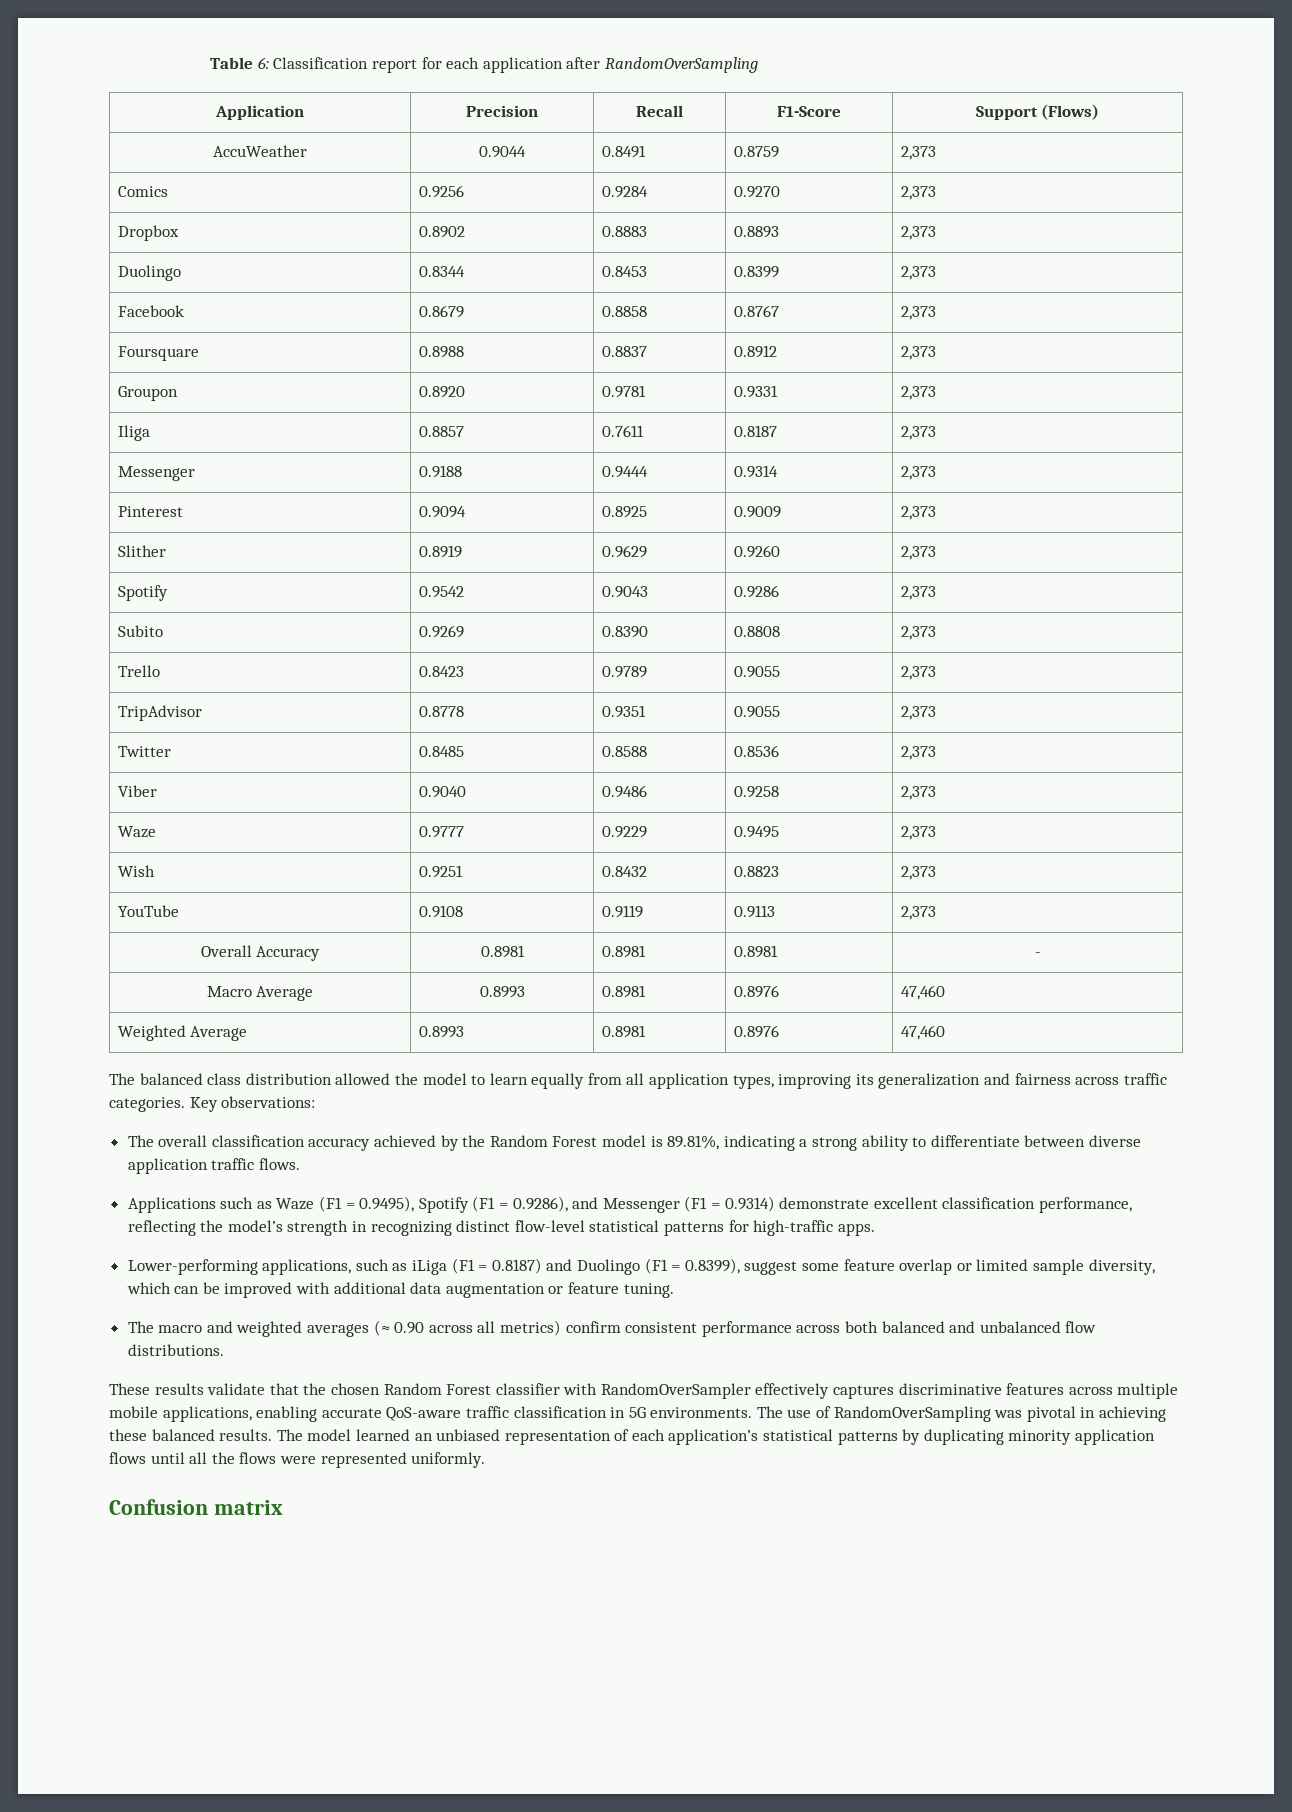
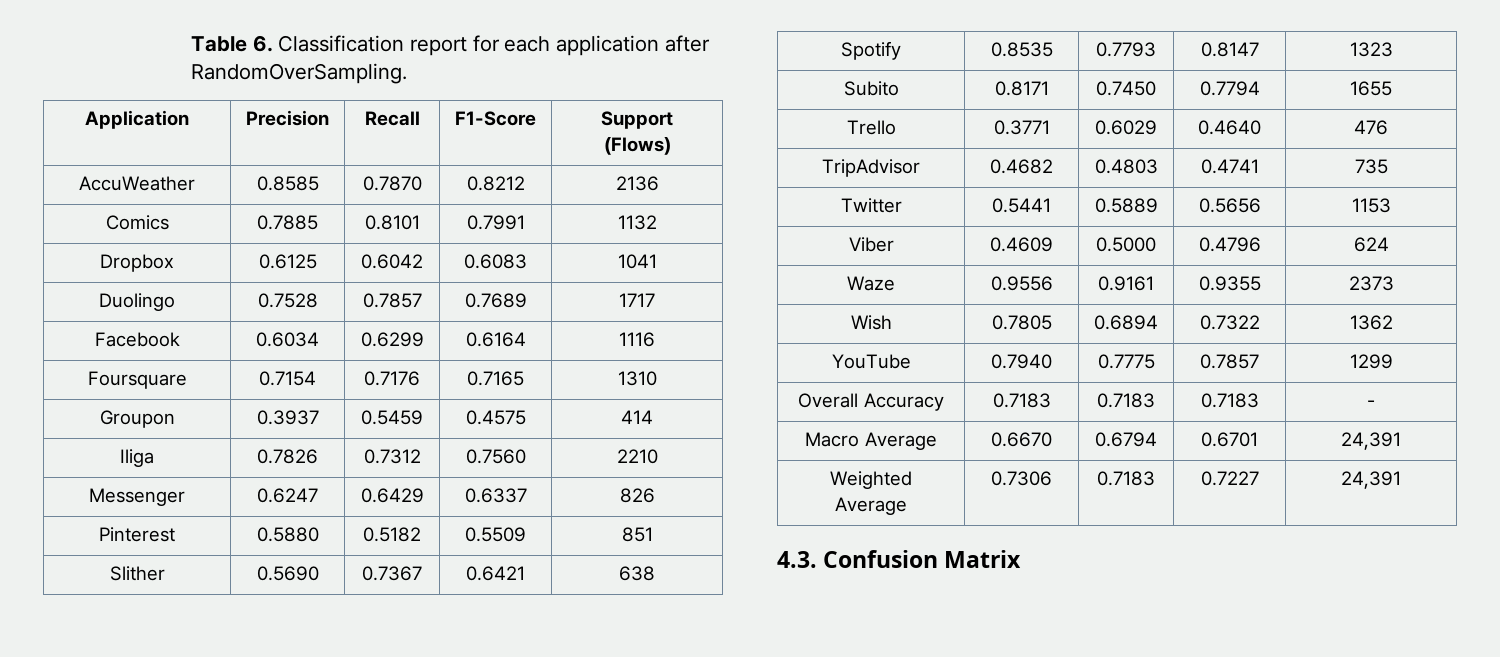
- Table 6: Classification report for each application after RandomOverSampling
+ Table 6. Classification report for each application after RandomOverSampling.
- AccuWeather | 0.9044 | 0.8491 | 0.8759 | 2,373
- Comics | 0.9256 | 0.9284 | 0.9270 | 2,373
- Dropbox | 0.8902 | 0.8883 | 0.8893 | 2,373
- Duolingo | 0.8344 | 0.8453 | 0.8399 | 2,373
- Facebook | 0.8679 | 0.8858 | 0.8767 | 2,373
- Foursquare | 0.8988 | 0.8837 | 0.8912 | 2,373
- Groupon | 0.8920 | 0.9781 | 0.9331 | 2,373
- Iliga | 0.8857 | 0.7611 | 0.8187 | 2,373
- Messenger | 0.9188 | 0.9444 | 0.9314 | 2,373
- Pinterest | 0.9094 | 0.8925 | 0.9009 | 2,373
- Slither | 0.8919 | 0.9629 | 0.9260 | 2,373
- Spotify | 0.9542 | 0.9043 | 0.9286 | 2,373
- Subito | 0.9269 | 0.8390 | 0.8808 | 2,373
- Trello | 0.8423 | 0.9789 | 0.9055 | 2,373
- TripAdvisor | 0.8778 | 0.9351 | 0.9055 | 2,373
- Twitter | 0.8485 | 0.8588 | 0.8536 | 2,373
- Viber | 0.9040 | 0.9486 | 0.9258 | 2,373
- Waze | 0.9777 | 0.9229 | 0.9495 | 2,373
- Wish | 0.9251 | 0.8432 | 0.8823 | 2,373
- YouTube | 0.9108 | 0.9119 | 0.9113 | 2,373
+ AccuWeather | 0.8585 | 0.7870 | 0.8212 | 2136
+ Comics | 0.7885 | 0.8101 | 0.7991 | 1132
+ Dropbox | 0.6125 | 0.6042 | 0.6083 | 1041
+ Duolingo | 0.7528 | 0.7857 | 0.7689 | 1717
+ Facebook | 0.6034 | 0.6299 | 0.6164 | 1116
+ Foursquare | 0.7154 | 0.7176 | 0.7165 | 1310
+ Groupon | 0.3937 | 0.5459 | 0.4575 | 414
+ Iliga | 0.7826 | 0.7312 | 0.7560 | 2210
+ Messenger | 0.6247 | 0.6429 | 0.6337 | 826
+ Pinterest | 0.5880 | 0.5182 | 0.5509 | 851
+ Slither | 0.5690 | 0.7367 | 0.6421 | 638
+ Spotify | 0.8535 | 0.7793 | 0.8147 | 1323
+ Subito | 0.8171 | 0.7450 | 0.7794 | 1655
+ Trello | 0.3771 | 0.6029 | 0.4640 | 476
+ TripAdvisor | 0.4682 | 0.4803 | 0.4741 | 735
+ Twitter | 0.5441 | 0.5889 | 0.5656 | 1153
+ Viber | 0.4609 | 0.5000 | 0.4796 | 624
+ Waze | 0.9556 | 0.9161 | 0.9355 | 2373
+ Wish | 0.7805 | 0.6894 | 0.7322 | 1362
+ YouTube | 0.7940 | 0.7775 | 0.7857 | 1299
- Overall Accuracy | 0.8981 | 0.8981 | 0.8981 | -
+ Overall Accuracy | 0.7183 | 0.7183 | 0.7183 | -
- Macro Average | 0.8993 | 0.8981 | 0.8976 | 47,460
- Weighted Average | 0.8993 | 0.8981 | 0.8976 | 47,460
- The balanced class distribution allowed the model to learn equally from all application types, improving its generalization and fairness across traffic categories. Key observations:
- The overall classification accuracy achieved by the Random Forest model is 89.81%, indicating a strong ability to differentiate between diverse application traffic flows.
- Applications such as Waze (F1 = 0.9495), Spotify (F1 = 0.9286), and Messenger (F1 = 0.9314) demonstrate excellent classification performance, reflecting the model’s strength in recognizing distinct flow-level statistical patterns for high-traffic apps.
- Lower-performing applications, such as iLiga (F1 = 0.8187) and Duolingo (F1 = 0.8399), suggest some feature overlap or limited sample diversity, which can be improved with additional data augmentation or feature tuning.
- The macro and weighted averages (≈ 0.90 across all metrics) confirm consistent performance across both balanced and unbalanced flow distributions.
- These results validate that the chosen Random Forest classifier with RandomOverSampler effectively captures discriminative features across multiple mobile applications, enabling accurate QoS-aware traffic classification in 5G environments. The use of RandomOverSampling was pivotal in achieving these balanced results. The model learned an unbiased representation of each application’s statistical patterns by duplicating minority application flows until all the flows were represented uniformly.
- Confusion matrix
+ Macro Average | 0.6670 | 0.6794 | 0.6701 | 24,391
+ Weighted Average | 0.7306 | 0.7183 | 0.7227 | 24,391
+ 4.3. Confusion Matrix

